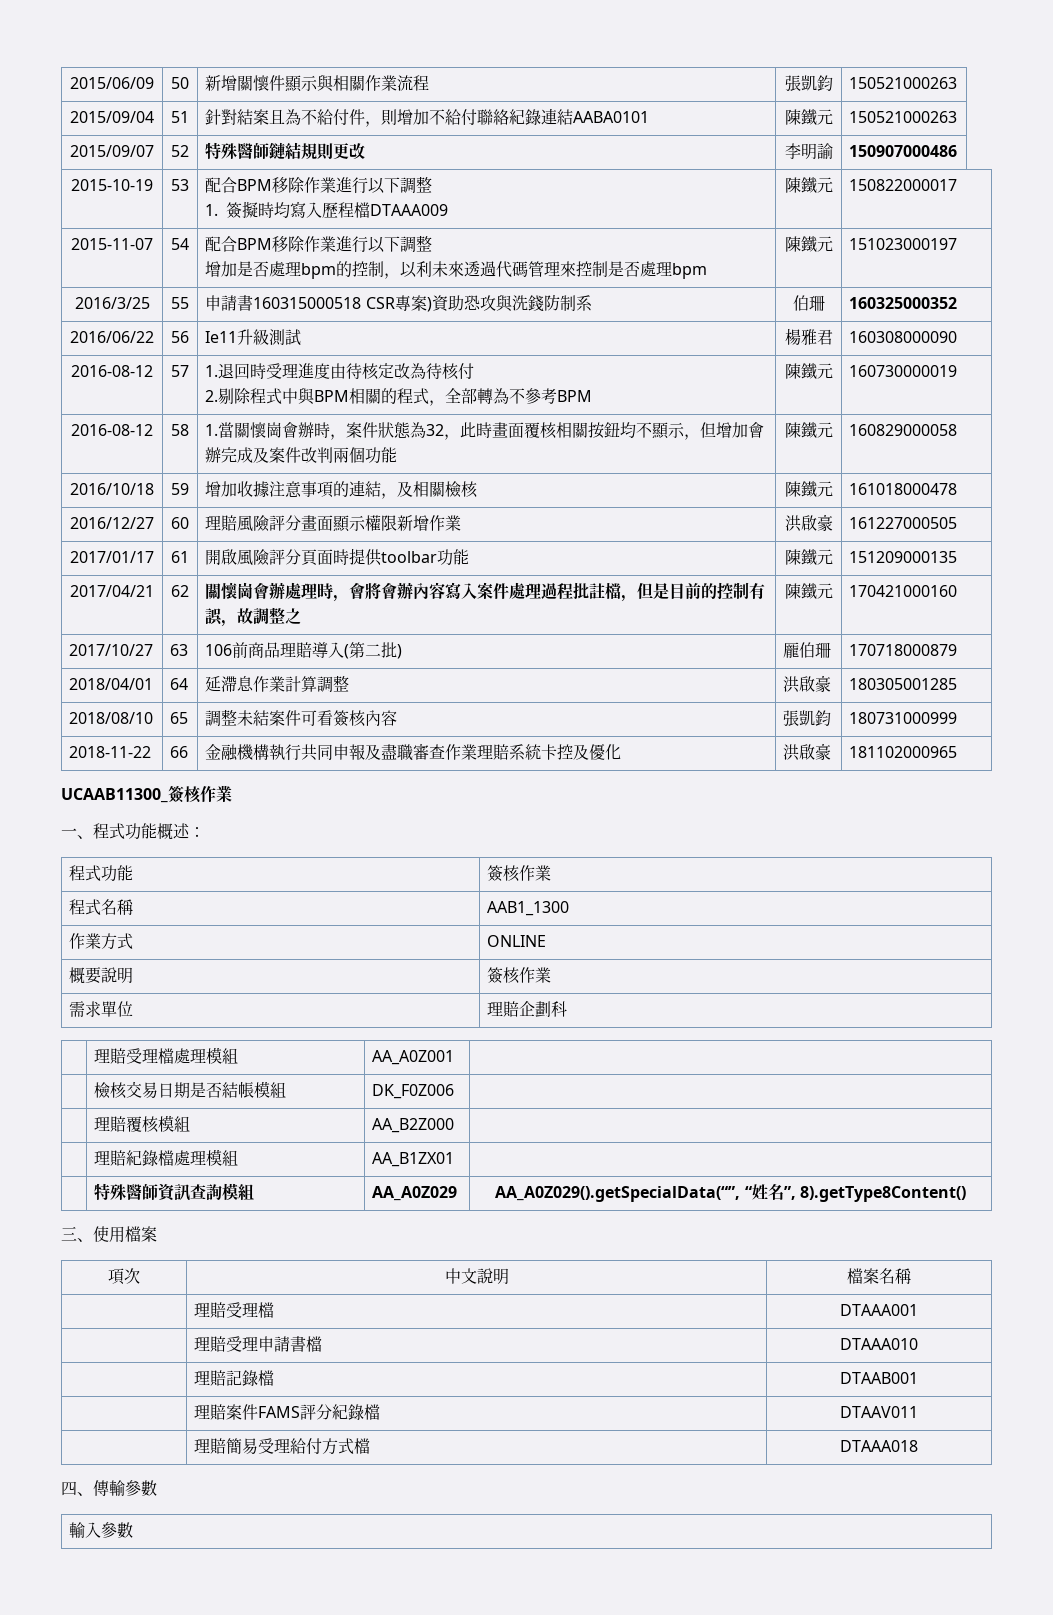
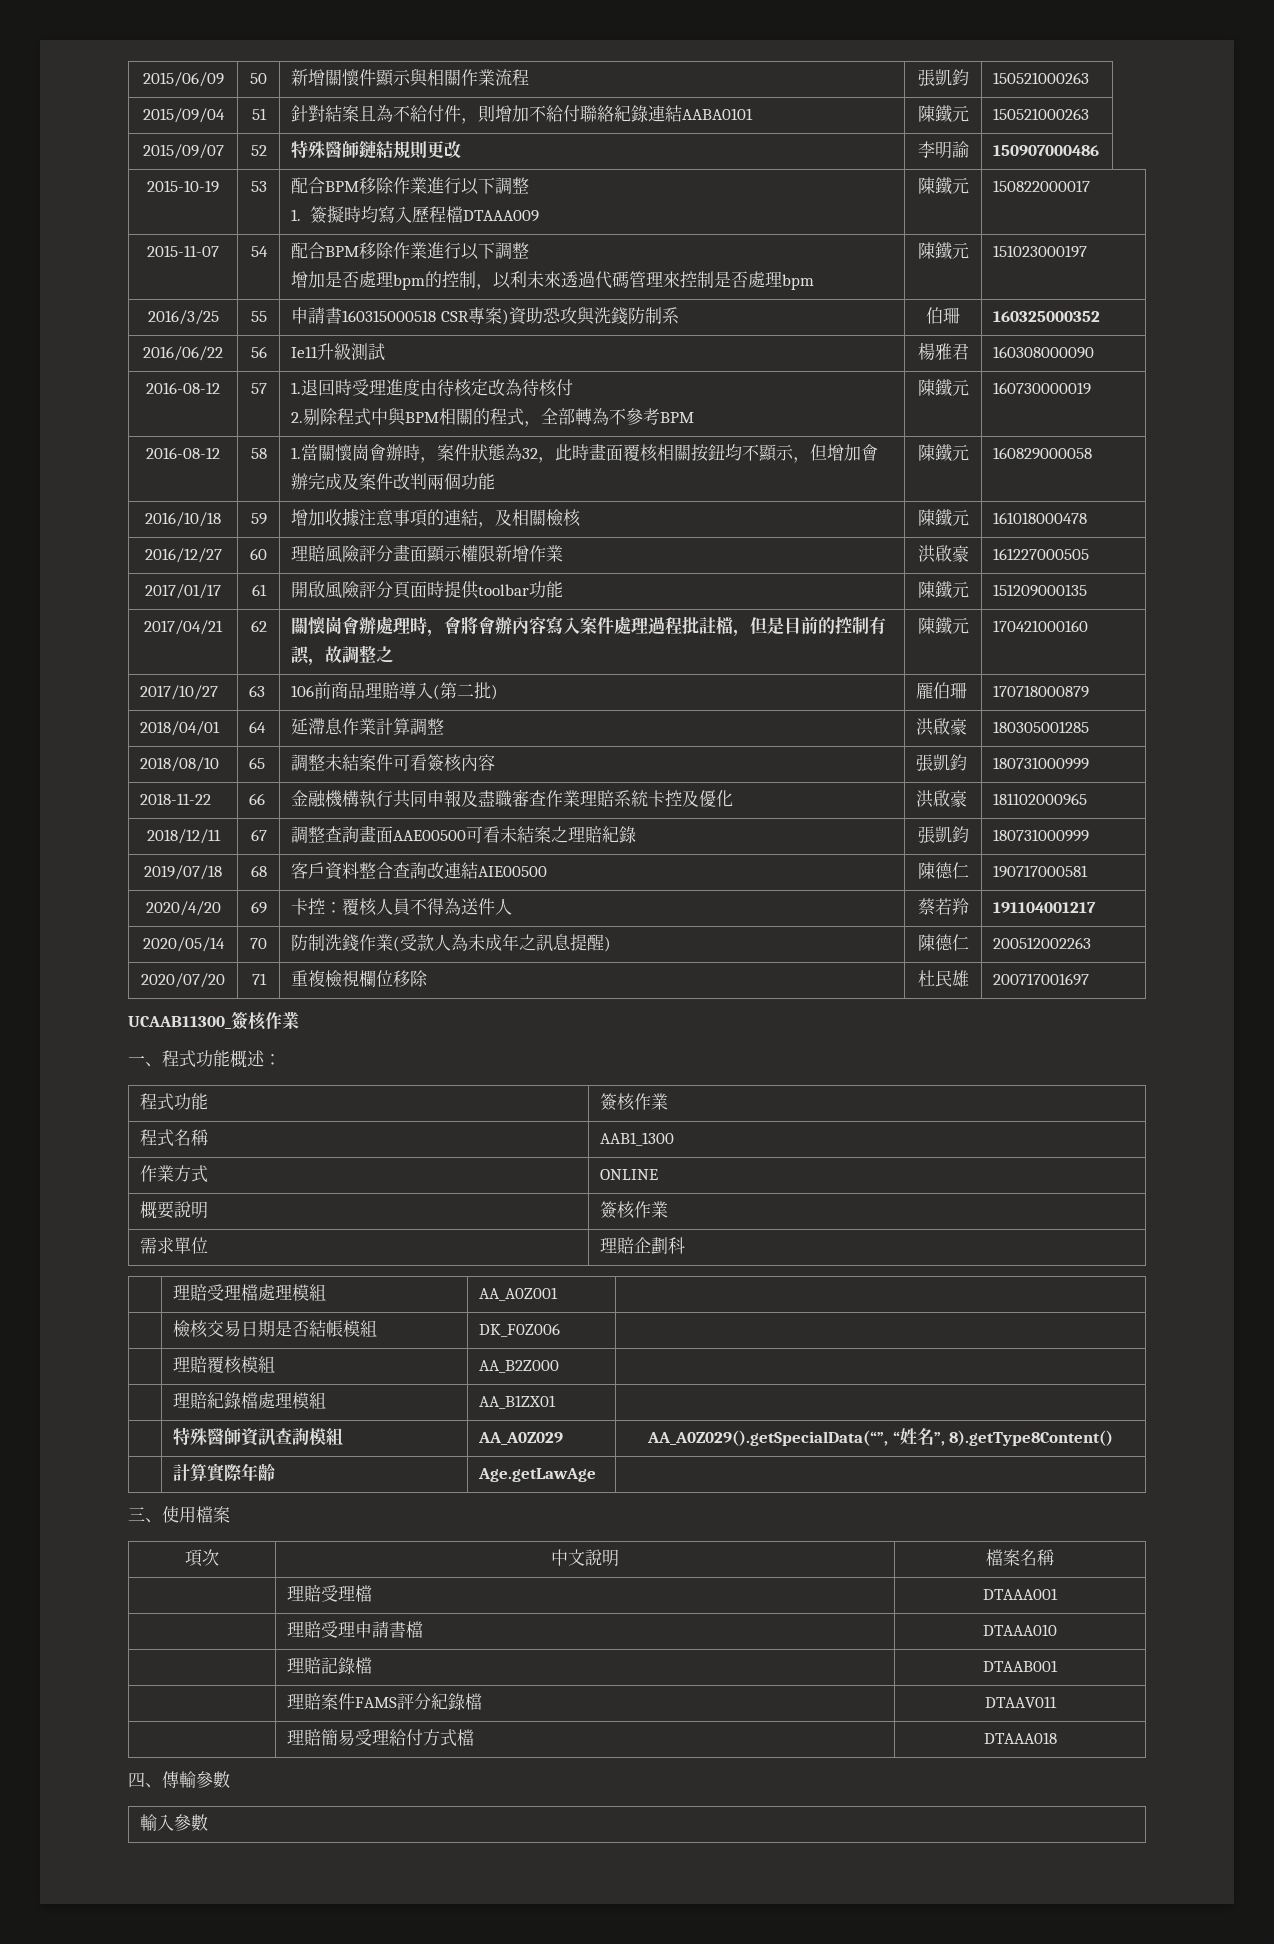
+ 2018/12/11 | 67 | 調整查詢畫面AAE00500可看未結案之理賠紀錄 | 張凱鈞 | 180731000999
+ 2019/07/18 | 68 | 客戶資料整合查詢改連結AIE00500 | 陳德仁 | 190717000581
+ 2020/4/20 | 69 | 卡控：覆核人員不得為送件人 | 蔡若羚 | 191104001217
+ 2020/05/14 | 70 | 防制洗錢作業(受款人為未成年之訊息提醒) | 陳德仁 | 200512002263
+ 2020/07/20 | 71 | 重複檢視欄位移除 | 杜民雄 | 200717001697
+ | 計算實際年齡 | Age.getLawAge |

